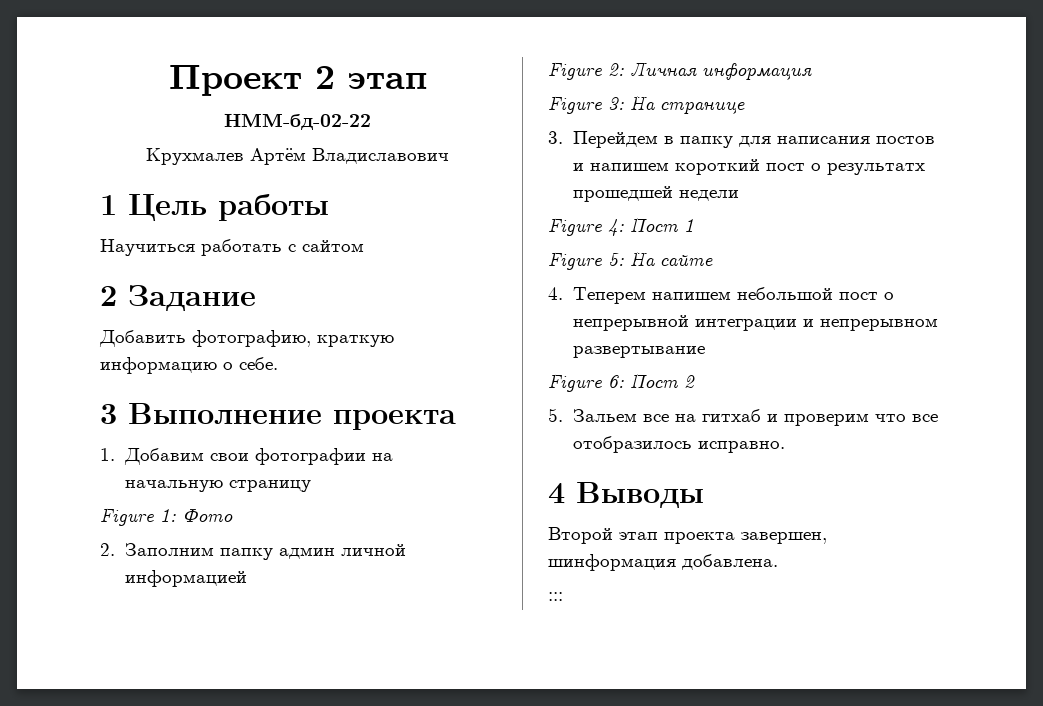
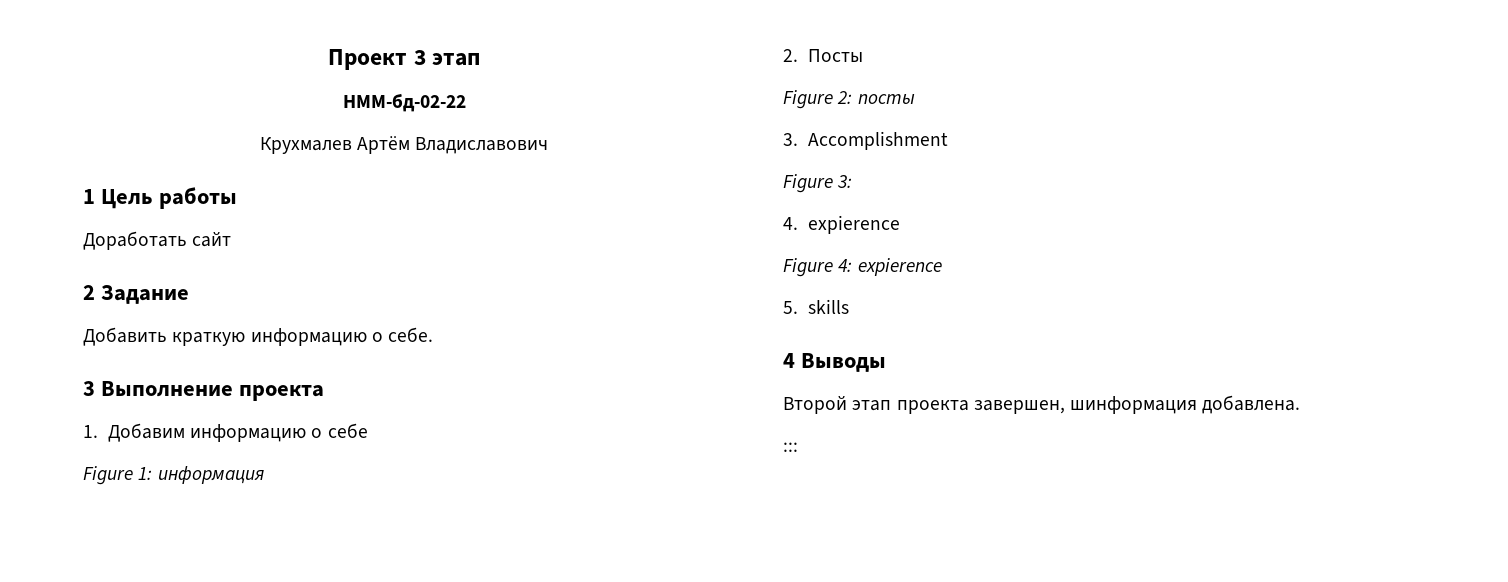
- Проект 2 этап
+ Проект 3 этап
- Научиться работать с сайтом
+ Доработать сайт
- Добавить фотографию, краткую информацию о себе.
+ Добавить краткую информацию о себе.
- 1. Добавим свои фотографии на начальную страницу
+ 1. Добавим информацию о себе
- Figure 1: Фото
+ Figure 1: информация
- 2. Заполним папку админ личной информацией
+ 2. Посты
- Figure 2: Личная информация
+ Figure 2: посты
+ 3. Accomplishment
- Figure 3: На странице
- 3. Перейдем в папку для написания постов и напишем короткий пост о результатх прошедшей недели
- Figure 4: Пост 1
- Figure 5: На сайте
- 4. Теперем напишем небольшой пост о непрерывной интеграции и непрерывном развертывание
- Figure 6: Пост 2
- 5. Зальем все на гитхаб и проверим что все отобразилось исправно.
+ Figure 3:
+ 4. expierence
+ Figure 4: expierence
+ 5. skills

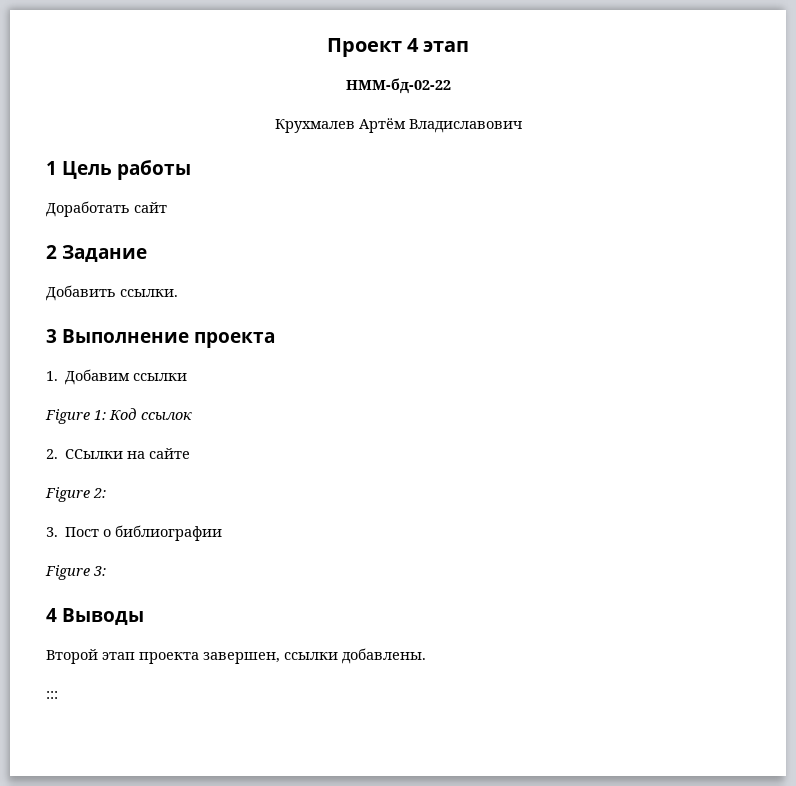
- Проект 3 этап
+ Проект 4 этап
- Добавить краткую информацию о себе.
+ Добавить ссылки.
- 1. Добавим информацию о себе
+ 1. Добавим ссылки
- Figure 1: информация
+ Figure 1: Код ссылок
- 2. Посты
+ 2. ССылки на сайте
- Figure 2: посты
+ Figure 2:
- 3. Accomplishment
+ 3. Пост о библиографии
- 4. expierence
- Figure 4: expierence
- 5. skills
- Второй этап проекта завершен, шинформация добавлена.
+ Второй этап проекта завершен, ссылки добавлены.

